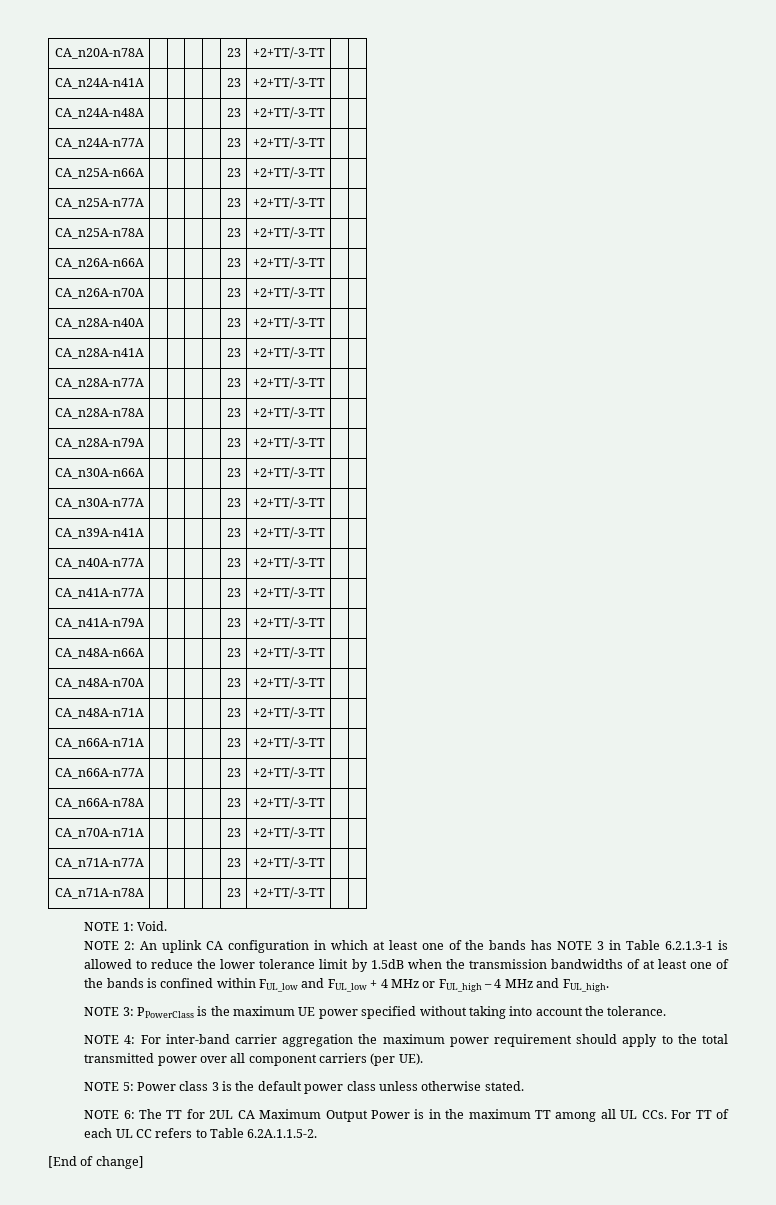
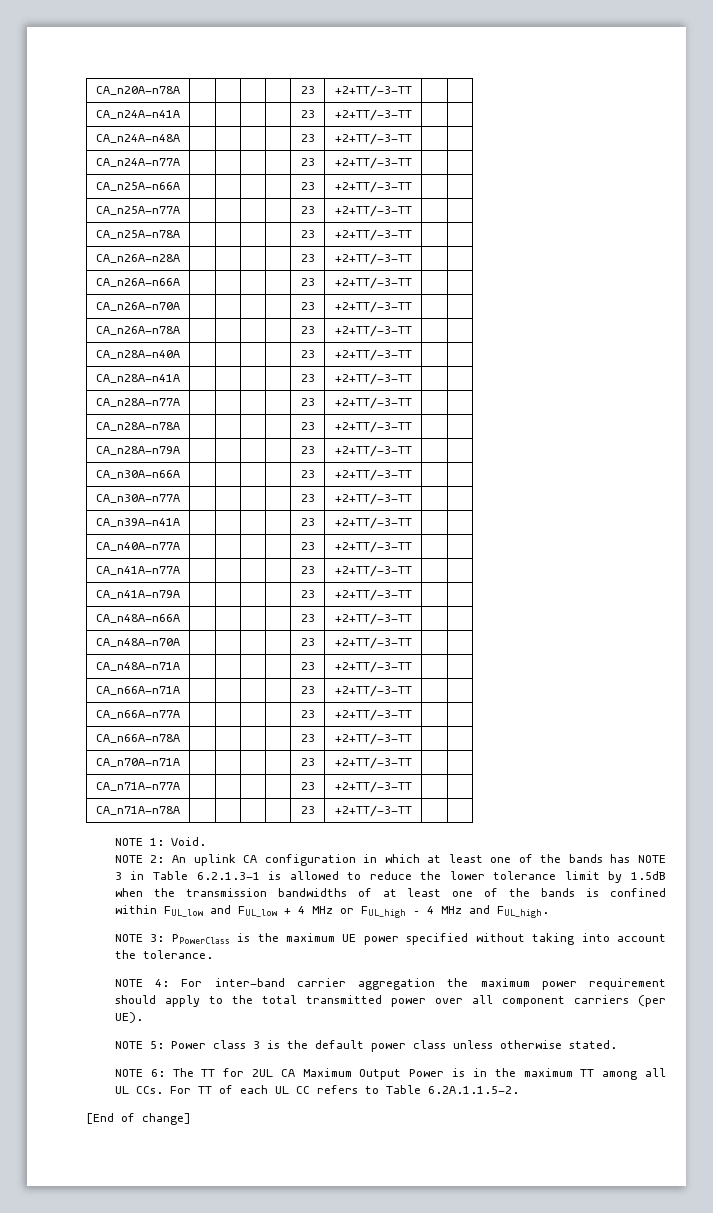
+ CA_n26A-n28A | | | | | 23 | +2+TT/-3-TT | |
+ CA_n26A-n78A | | | | | 23 | +2+TT/-3-TT | |

